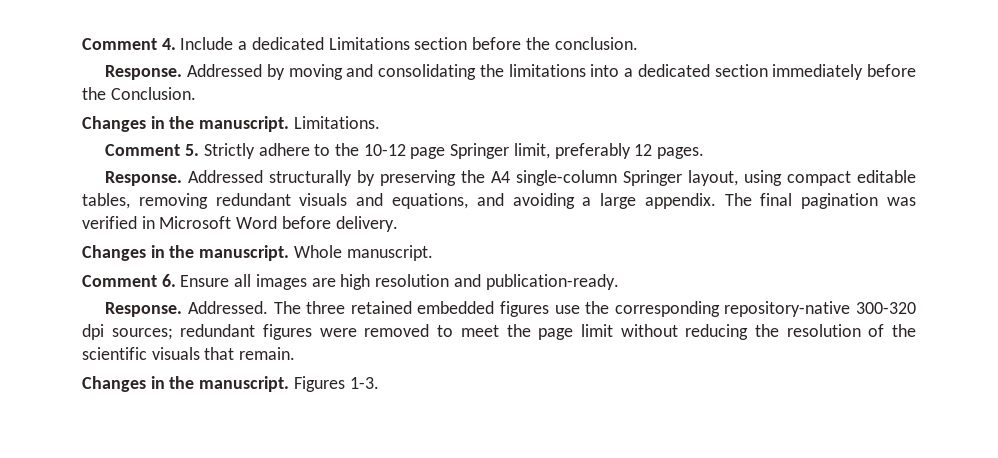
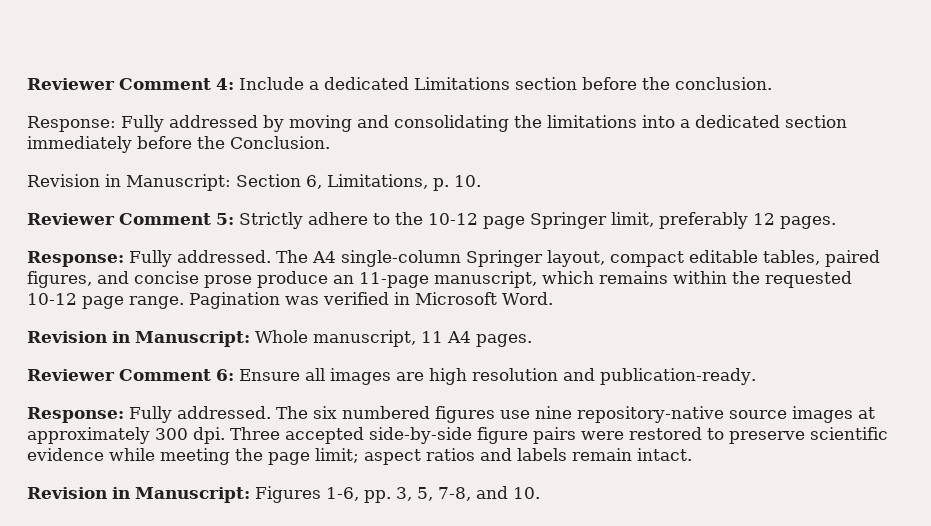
- Comment 4. Include a dedicated Limitations section before the conclusion.
+ Reviewer Comment 4: Include a dedicated Limitations section before the conclusion.
- Response. Addressed by moving and consolidating the limitations into a dedicated section immediately before the Conclusion.
+ Response: Fully addressed by moving and consolidating the limitations into a dedicated section immediately before the Conclusion.
- Changes in the manuscript. Limitations.
- Comment 5. Strictly adhere to the 10-12 page Springer limit, preferably 12 pages.
+ Revision in Manuscript: Section 6, Limitations, p. 10.
+ Reviewer Comment 5: Strictly adhere to the 10-12 page Springer limit, preferably 12 pages.
- Response. Addressed structurally by preserving the A4 single-column Springer layout, using compact editable tables, removing redundant visuals and equations, and avoiding a large appendix. The final pagination was verified in Microsoft Word before delivery.
- Changes in the manuscript. Whole manuscript.
- Comment 6. Ensure all images are high resolution and publication-ready.
+ Response: Fully addressed. The A4 single-column Springer layout, compact editable tables, paired figures, and concise prose produce an 11-page manuscript, which remains within the requested 10-12 page range. Pagination was verified in Microsoft Word.
+ Revision in Manuscript: Whole manuscript, 11 A4 pages.
+ Reviewer Comment 6: Ensure all images are high resolution and publication-ready.
- Response. Addressed. The three retained embedded figures use the corresponding repository-native 300-320 dpi sources; redundant figures were removed to meet the page limit without reducing the resolution of the scientific visuals that remain.
- Changes in the manuscript. Figures 1-3.
+ Response: Fully addressed. The six numbered figures use nine repository-native source images at approximately 300 dpi. Three accepted side-by-side figure pairs were restored to preserve scientific evidence while meeting the page limit; aspect ratios and labels remain intact.
+ Revision in Manuscript: Figures 1-6, pp. 3, 5, 7-8, and 10.

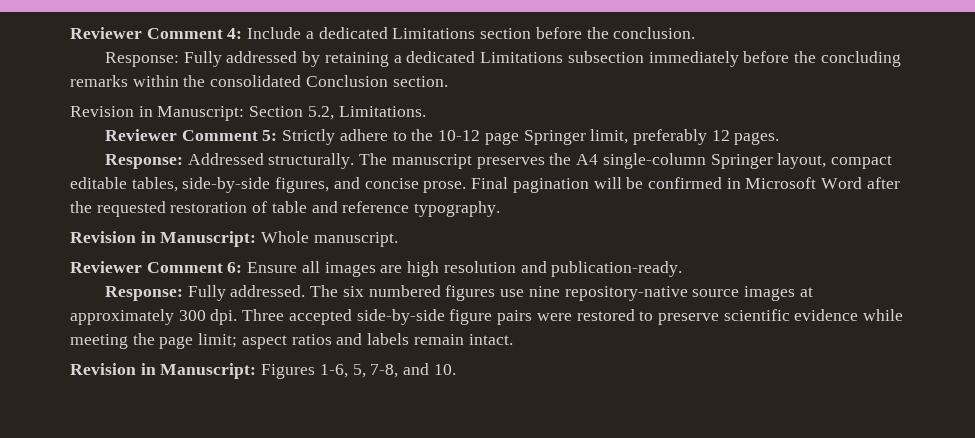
- Response: Fully addressed by moving and consolidating the limitations into a dedicated section immediately before the Conclusion.
+ Response: Fully addressed by retaining a dedicated Limitations subsection immediately before the concluding remarks within the consolidated Conclusion section.
- Revision in Manuscript: Section 6, Limitations, p. 10.
+ Revision in Manuscript: Section 5.2, Limitations.
- Response: Fully addressed. The A4 single-column Springer layout, compact editable tables, paired figures, and concise prose produce an 11-page manuscript, which remains within the requested 10-12 page range. Pagination was verified in Microsoft Word.
+ Response: Addressed structurally. The manuscript preserves the A4 single-column Springer layout, compact editable tables, side-by-side figures, and concise prose. Final pagination will be confirmed in Microsoft Word after the requested restoration of table and reference typography.
- Revision in Manuscript: Whole manuscript, 11 A4 pages.
+ Revision in Manuscript: Whole manuscript.
- Revision in Manuscript: Figures 1-6, pp. 3, 5, 7-8, and 10.
+ Revision in Manuscript: Figures 1-6, 5, 7-8, and 10.

